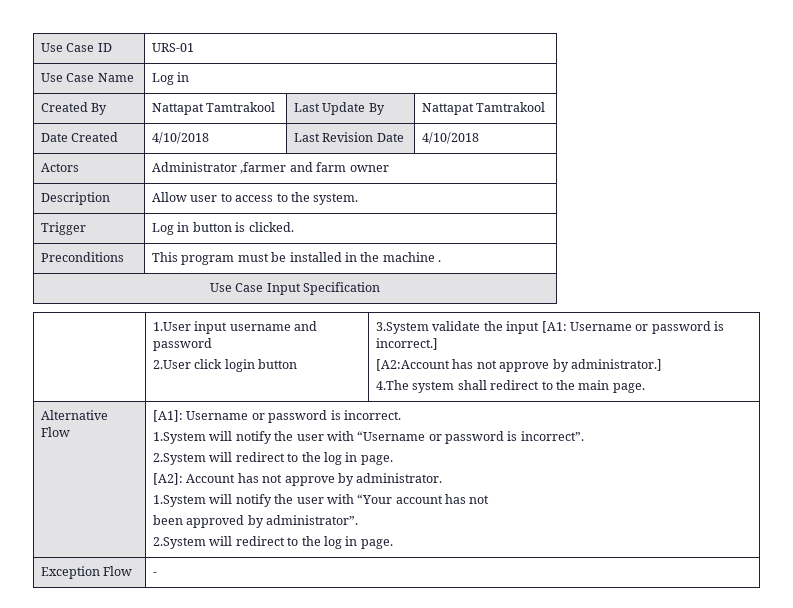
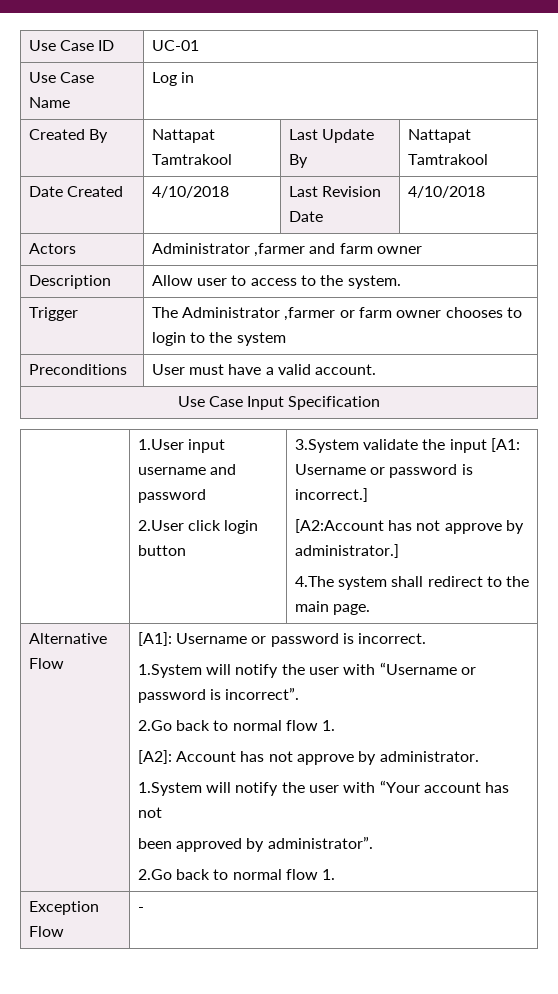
- Use Case ID | URS-01
+ Use Case ID | UC-01
- Trigger | Log in button is clicked.
- Preconditions | This program must be installed in the machine .
+ Trigger | The Administrator ,farmer or farm owner chooses to login to the system
+ Preconditions | User must have a valid account.
  1.System will notify the user with “Username or password is incorrect”.
- 2.System will redirect to the log in page.
+ 2.Go back to normal flow 1.
  been approved by administrator”.
- 2.System will redirect to the log in page.
+ 2.Go back to normal flow 1.

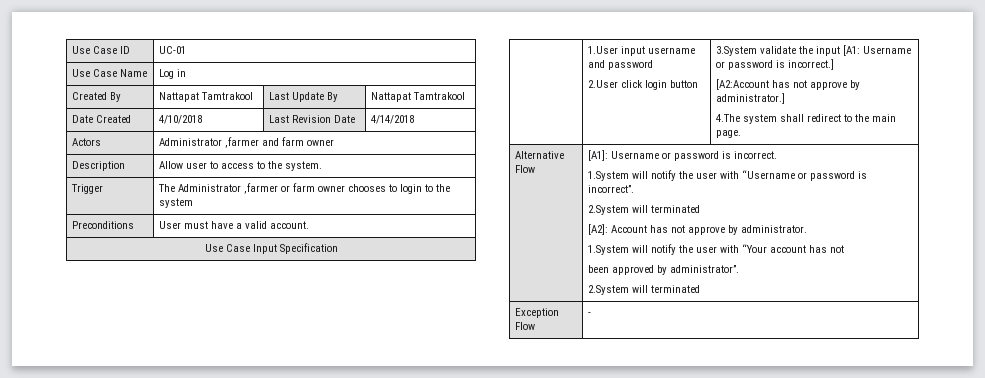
- Date Created | 4/10/2018 | Last Revision Date | 4/10/2018
+ Date Created | 4/10/2018 | Last Revision Date | 4/14/2018
  1.System will notify the user with “Username or password is incorrect”.
- 2.Go back to normal flow 1.
+ 2.System will terminated
  been approved by administrator”.
- 2.Go back to normal flow 1.
+ 2.System will terminated

